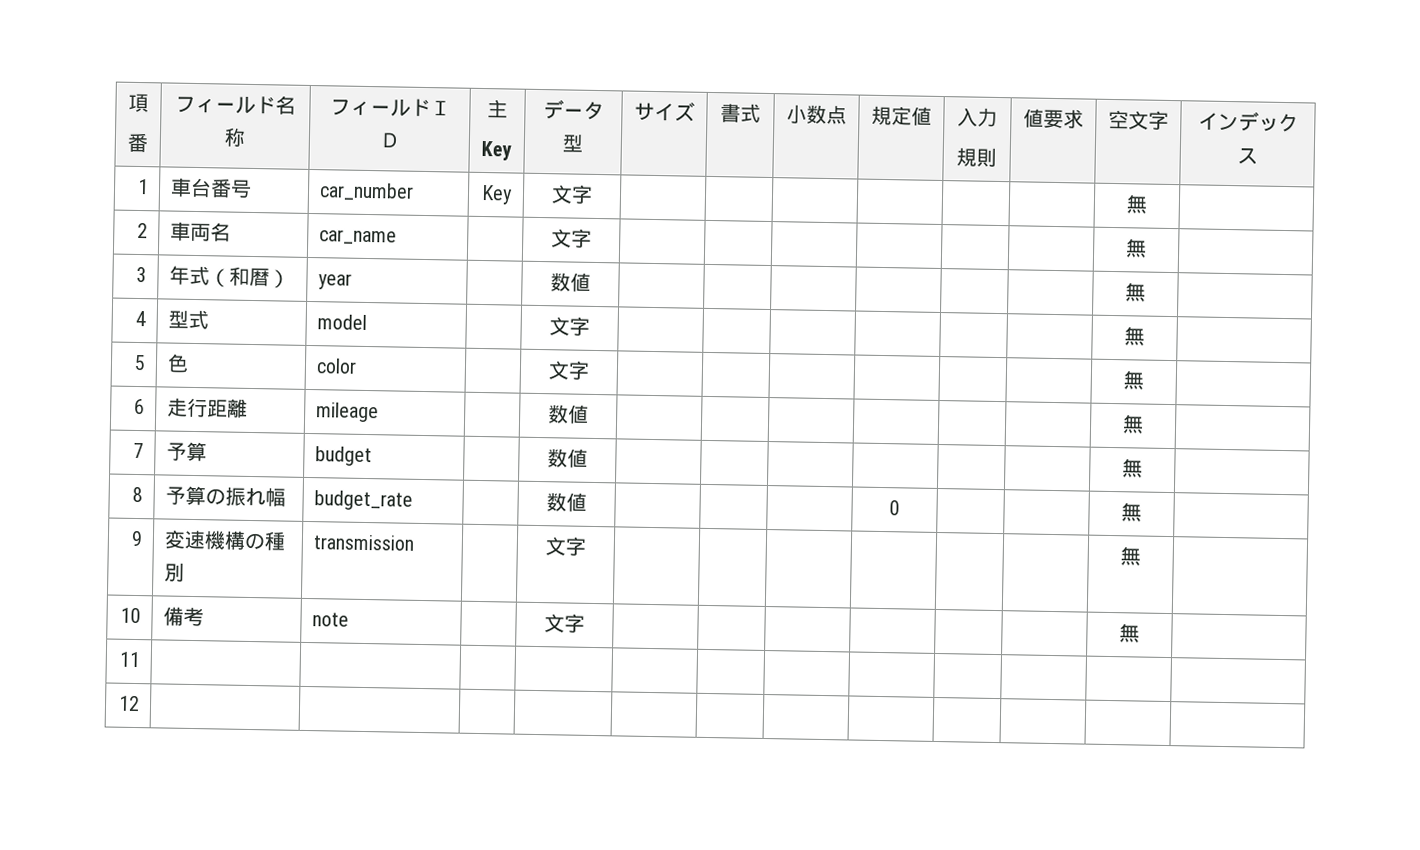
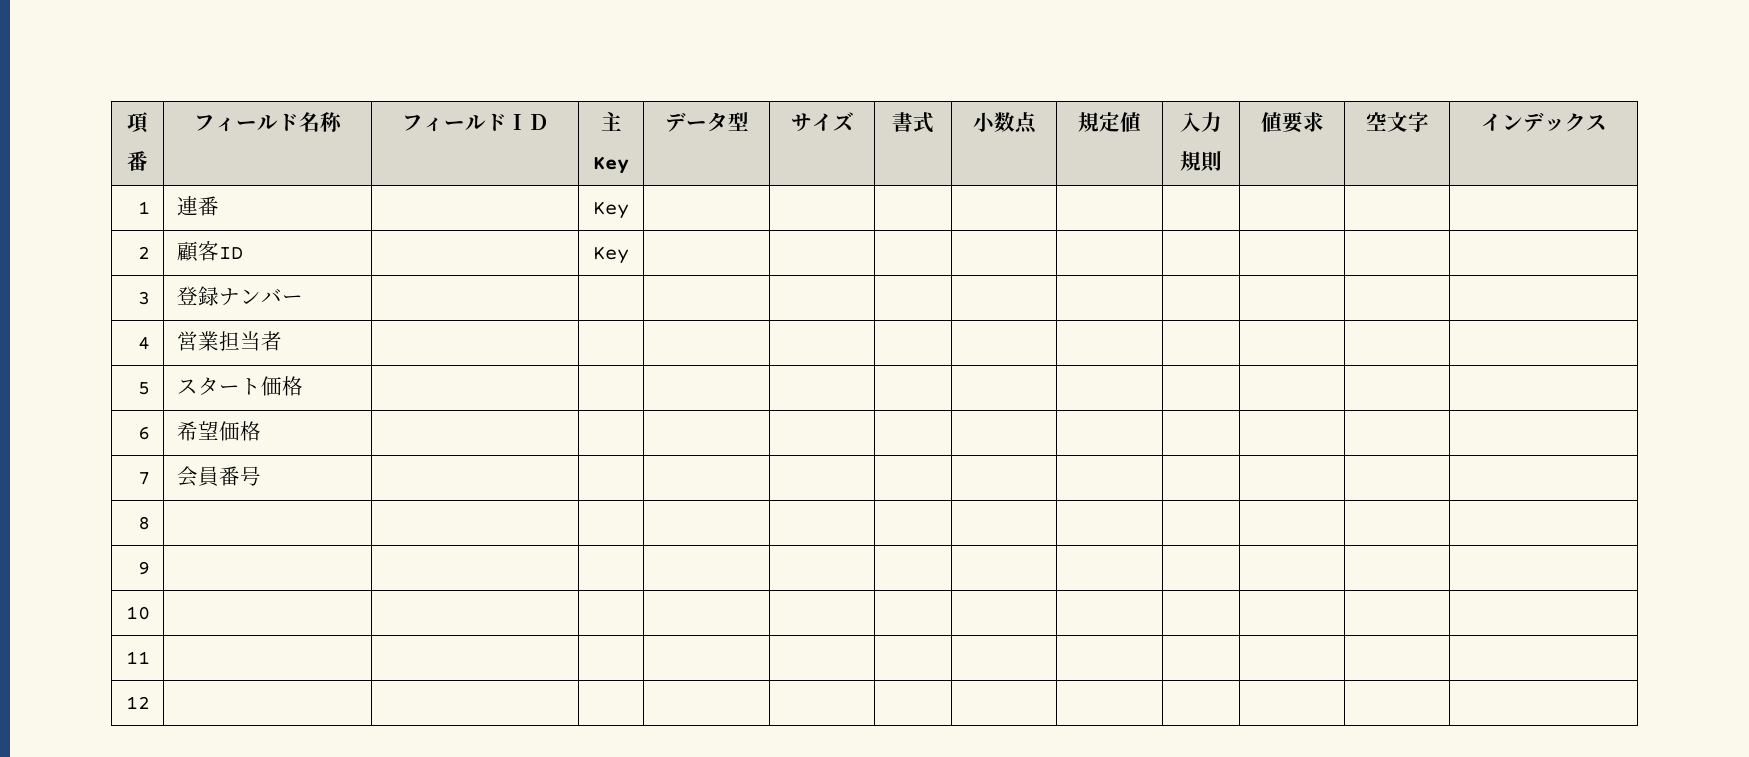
- 1 | 車台番号 | car_number | Key | 文字 | | | | | | | 無 |
+ 1 | 連番 | | Key | | | | | | | | |
- 2 | 車両名 | car_name | | 文字 | | | | | | | 無 |
- 3 | 年式（和暦） | year | | 数値 | | | | | | | 無 |
- 4 | 型式 | model | | 文字 | | | | | | | 無 |
- 5 | 色 | color | | 文字 | | | | | | | 無 |
- 6 | 走行距離 | mileage | | 数値 | | | | | | | 無 |
- 7 | 予算 | budget | | 数値 | | | | | | | 無 |
- 8 | 予算の振れ幅 | budget_rate | | 数値 | | | | 0 | | | 無 |
- 9 | 変速機構の種別 | transmission | | 文字 | | | | | | | 無 |
- 10 | 備考 | note | | 文字 | | | | | | | 無 |
+ 2 | 顧客ID | | Key | | | | | | | | |
+ 3 | 登録ナンバー | | | | | | | | | | |
+ 4 | 営業担当者 | | | | | | | | | | |
+ 5 | スタート価格 | | | | | | | | | | |
+ 6 | 希望価格 | | | | | | | | | | |
+ 7 | 会員番号 | | | | | | | | | | |
+ 8 | | | | | | | | | | | |
+ 9 | | | | | | | | | | | |
+ 10 | | | | | | | | | | | |

